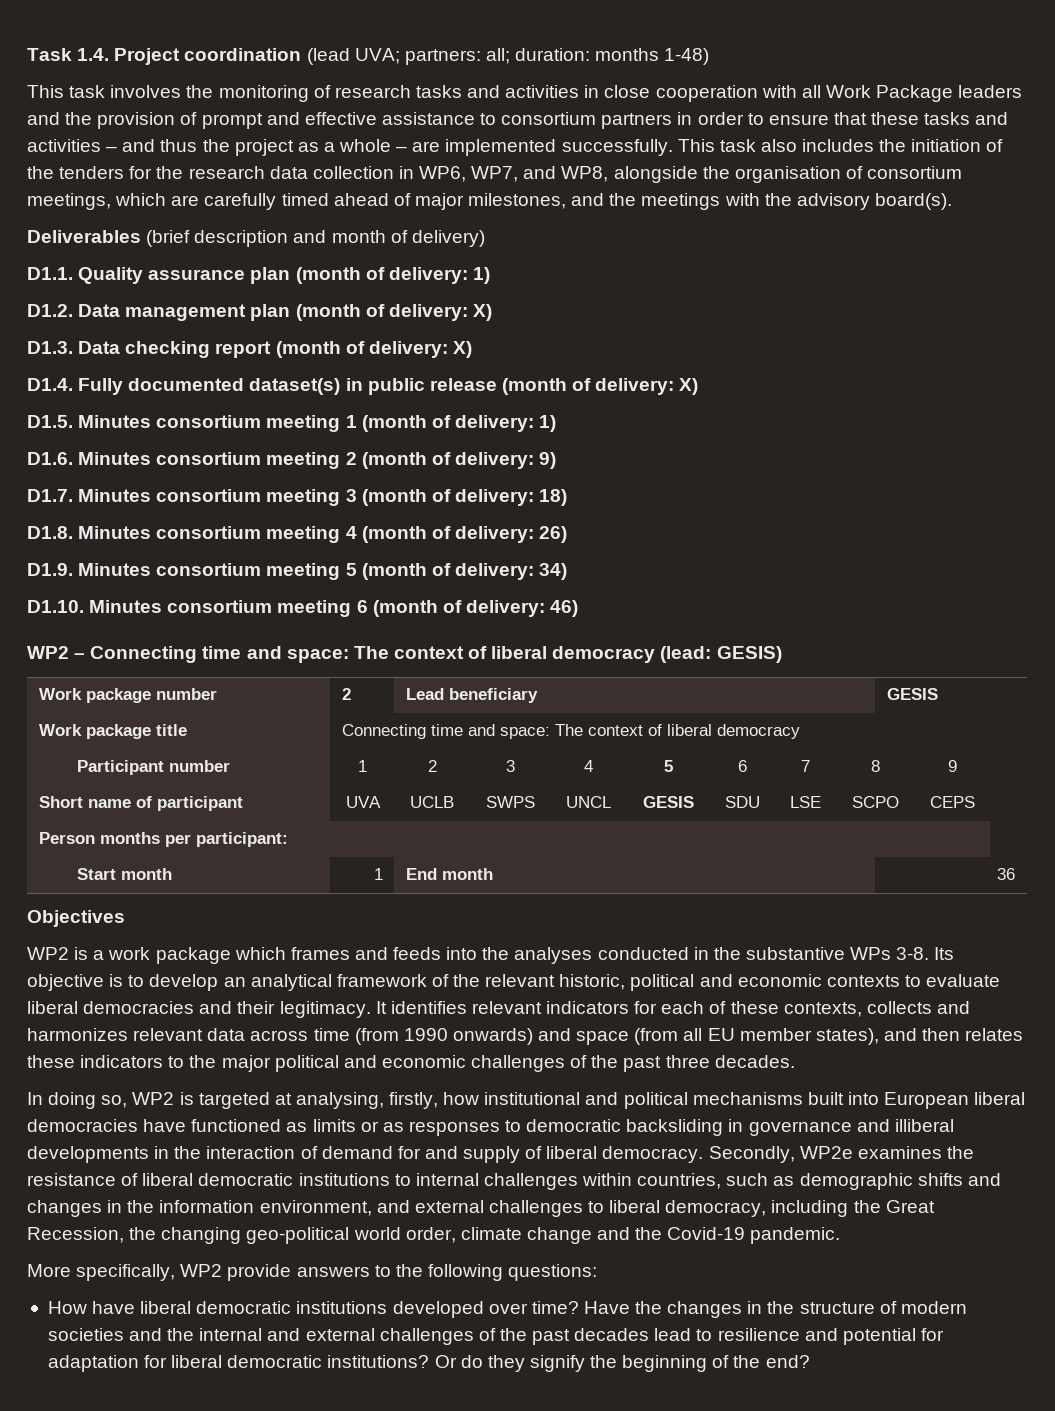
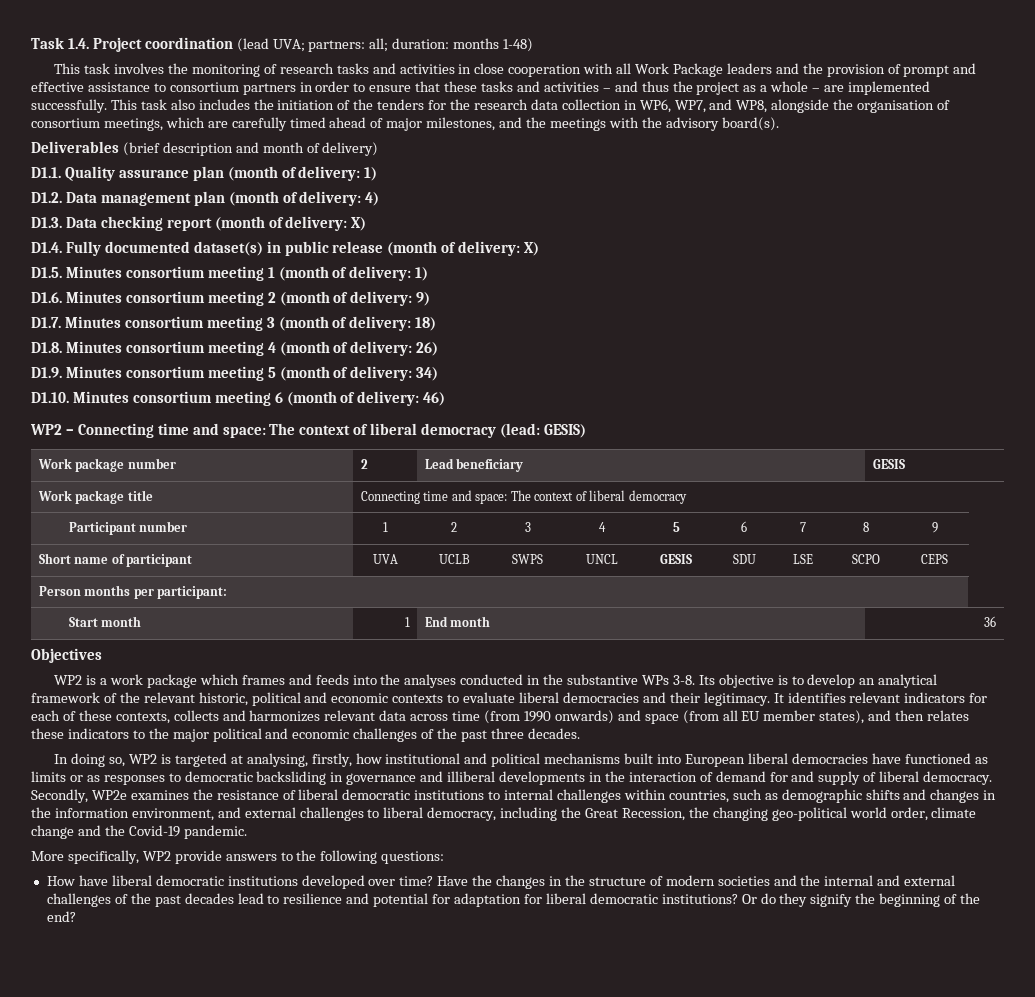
- D1.2. Data management plan (month of delivery: X)
+ D1.2. Data management plan (month of delivery: 4)

